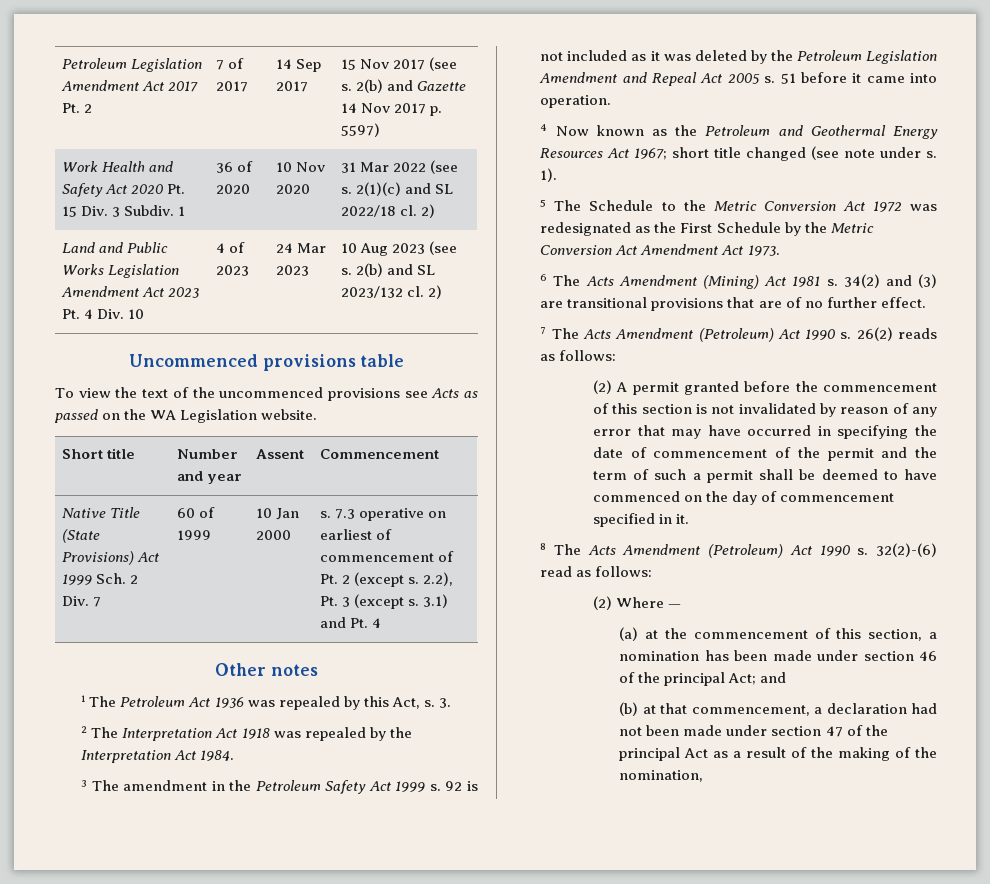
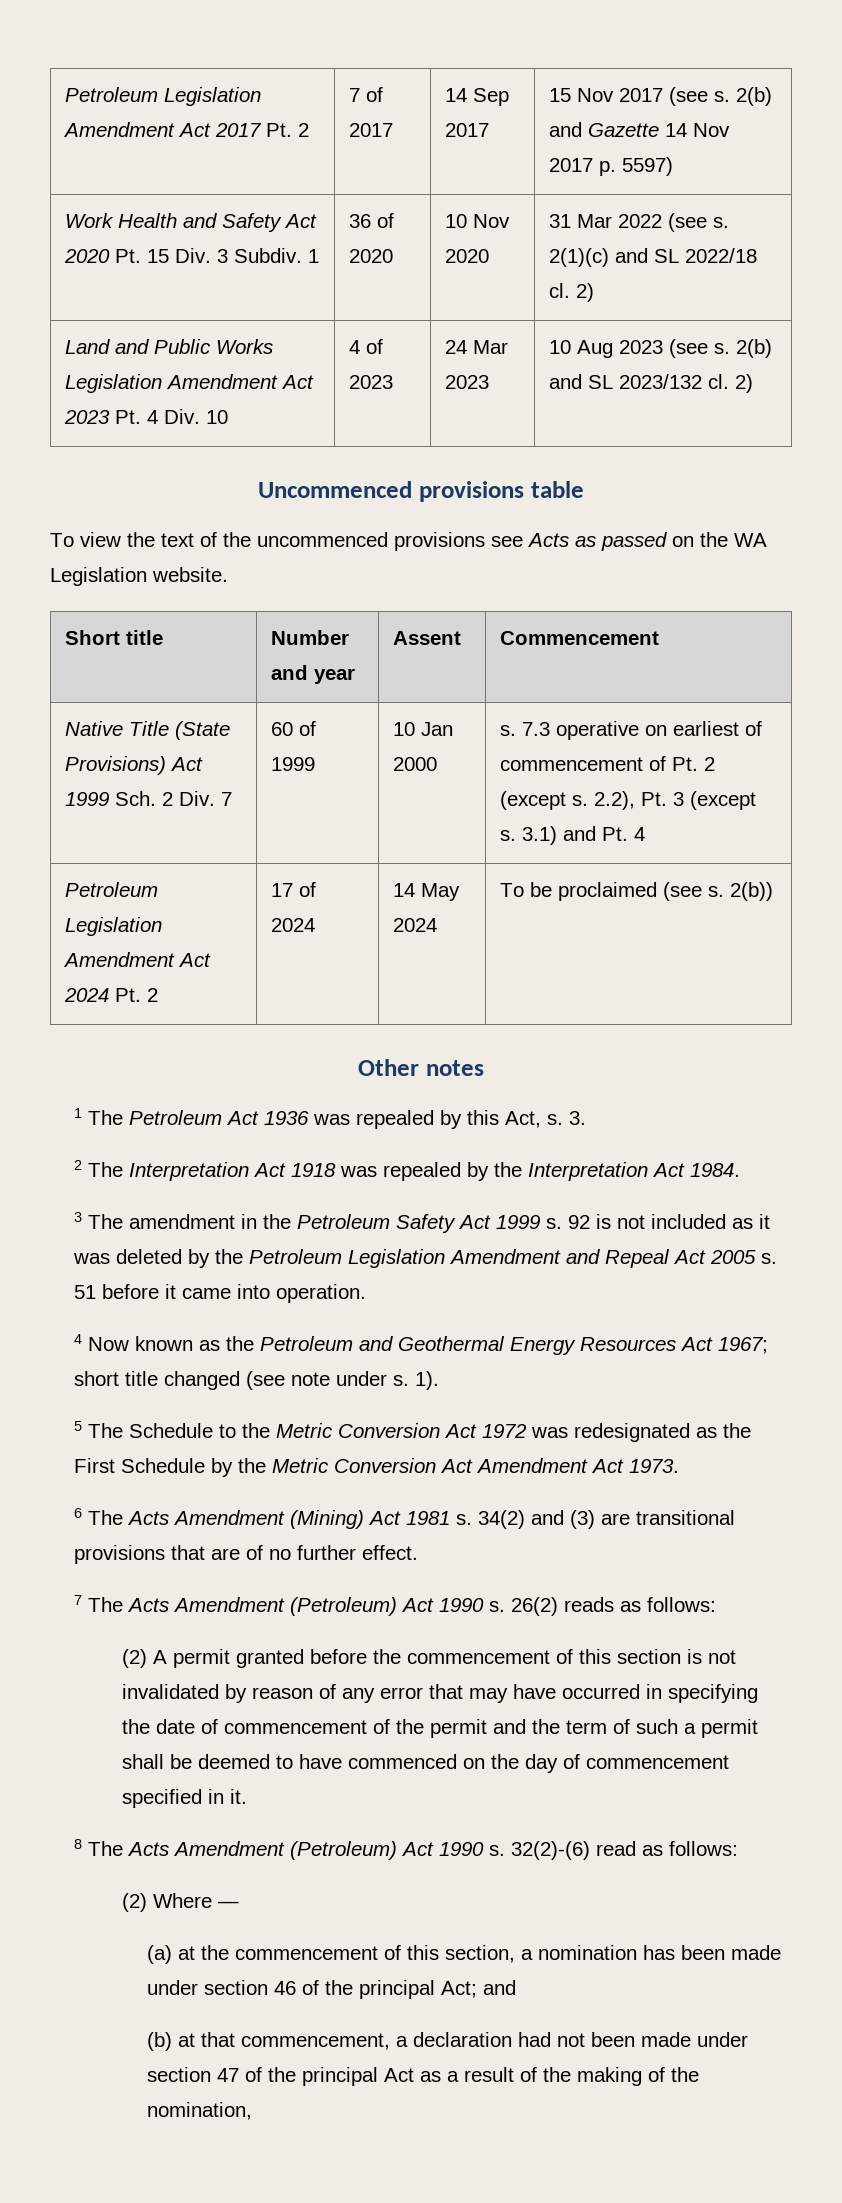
+ Petroleum Legislation Amendment Act 2024 Pt. 2 | 17 of 2024 | 14 May 2024 | To be proclaimed (see s. 2(b))

